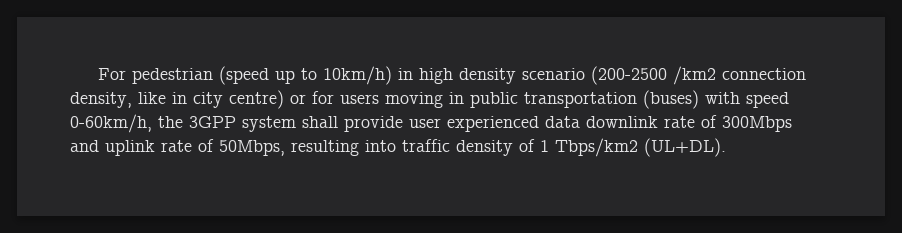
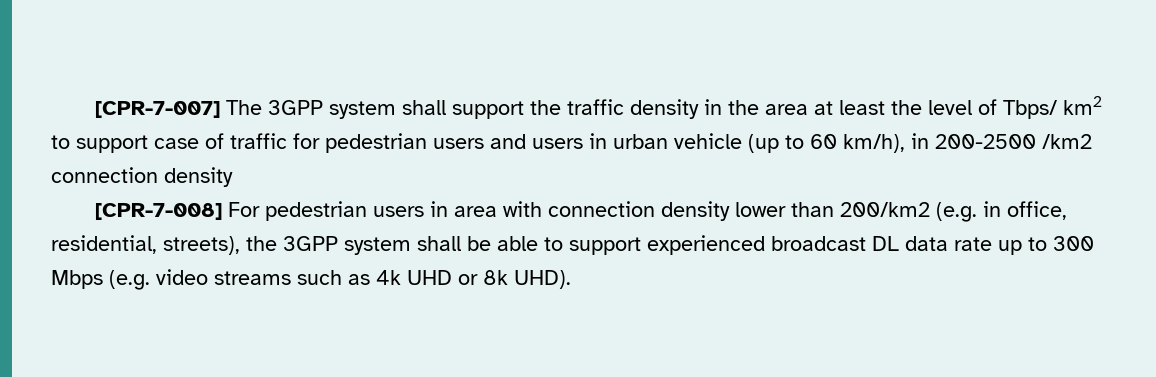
- For pedestrian (speed up to 10km/h) in high density scenario (200-2500 /km2 connection density, like in city centre) or for users moving in public transportation (buses) with speed 0-60km/h, the 3GPP system shall provide user experienced data downlink rate of 300Mbps and uplink rate of 50Mbps, resulting into traffic density of 1 Tbps/km2 (UL+DL).
+ [CPR-7-007] The 3GPP system shall support the traffic density in the area at least the level of Tbps/ km2 to support case of traffic for pedestrian users and users in urban vehicle (up to 60 km/h), in 200-2500 /km2 connection density
+ [CPR-7-008] For pedestrian users in area with connection density lower than 200/km2 (e.g. in office, residential, streets), the 3GPP system shall be able to support experienced broadcast DL data rate up to 300 Mbps (e.g. video streams such as 4k UHD or 8k UHD).

